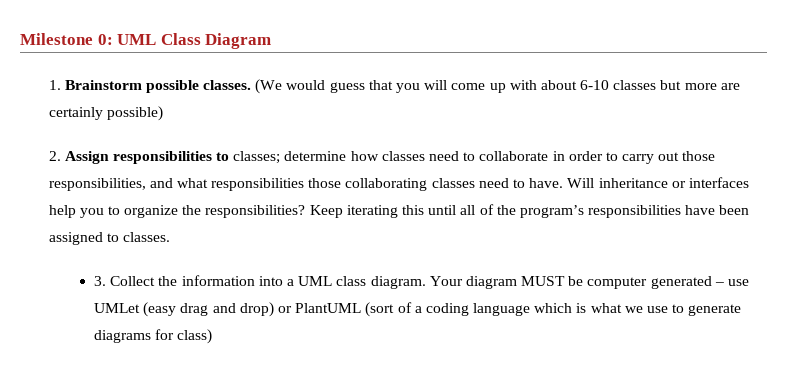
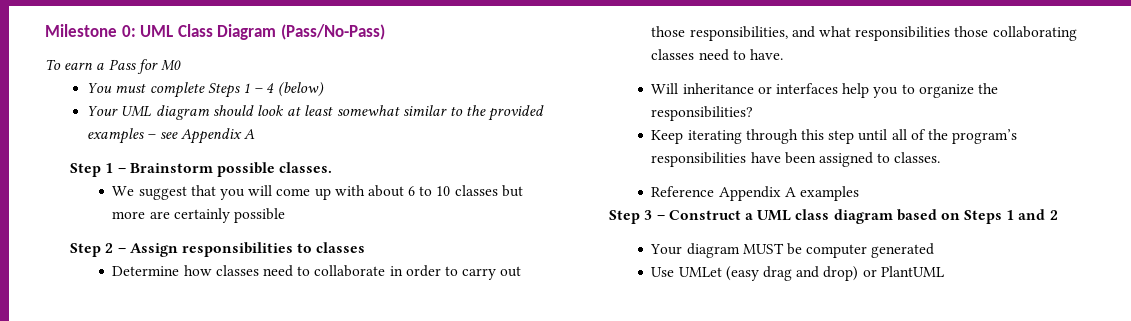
- UML Class Diagram
- 1. Brainstorm possible classes. (We would guess that you will come up with about 6-10 classes but more are certainly possible)
- 2. Assign responsibilities to classes; determine how classes need to collaborate in order to carry out those responsibilities, and what responsibilities those collaborating classes need to have. Will inheritance or interfaces help you to organize the responsibilities? Keep iterating this until all of the program’s responsibilities have been assigned to classes.
+ UML Class Diagram (Pass/No-Pass)
+ To earn a Pass for M0
+ You must complete Steps 1 – 4 (below)
+ Your UML diagram should look at least somewhat similar to the provided examples – see Appendix A
+ Step 1 – Brainstorm possible classes.
+ We suggest that you will come up with about 6 to 10 classes but more are certainly possible
+ Step 2 – Assign responsibilities to classes
+ Determine how classes need to collaborate in order to carry out those responsibilities, and what responsibilities those collaborating classes need to have.
+ Will inheritance or interfaces help you to organize the responsibilities?
+ Keep iterating through this step until all of the program’s responsibilities have been assigned to classes.
- 3. Collect the information into a UML class diagram. Your diagram MUST be computer generated – use UMLet (easy drag and drop) or PlantUML (sort of a coding language which is what we use to generate diagrams for class)
+ Reference Appendix A examples
+ Step 3 – Construct a UML class diagram based on Steps 1 and 2
+ Your diagram MUST be computer generated
+ Use UMLet (easy drag and drop) or PlantUML

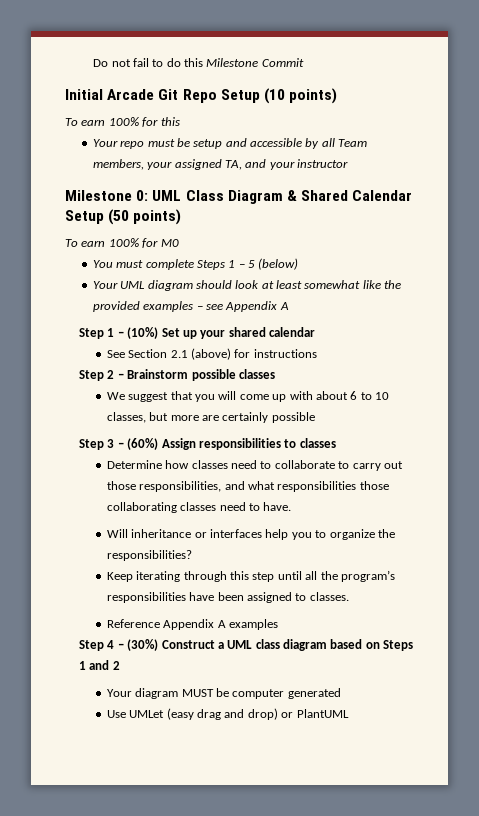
+ Do not fail to do this Milestone Commit
+ Initial Arcade Git Repo Setup (10 points)
+ To earn 100% for this
+ Your repo must be setup and accessible by all Team members, your assigned TA, and your instructor
- Milestone 0: UML Class Diagram (Pass/No-Pass)
- To earn a Pass for M0
+ Milestone 0: UML Class Diagram & Shared Calendar Setup (50 points)
+ To earn 100% for M0
- You must complete Steps 1 – 4 (below)
+ You must complete Steps 1 – 5 (below)
- Your UML diagram should look at least somewhat similar to the provided examples – see Appendix A
+ Your UML diagram should look at least somewhat like the provided examples – see Appendix A
- Step 1 – Brainstorm possible classes.
+ Step 1 – (10%) Set up your shared calendar
+ See Section 2.1 (above) for instructions
+ Step 2 – Brainstorm possible classes
- We suggest that you will come up with about 6 to 10 classes but more are certainly possible
+ We suggest that you will come up with about 6 to 10 classes, but more are certainly possible
- Step 2 – Assign responsibilities to classes
+ Step 3 – (60%) Assign responsibilities to classes
- Determine how classes need to collaborate in order to carry out those responsibilities, and what responsibilities those collaborating classes need to have.
+ Determine how classes need to collaborate to carry out those responsibilities, and what responsibilities those collaborating classes need to have.
- Keep iterating through this step until all of the program’s responsibilities have been assigned to classes.
+ Keep iterating through this step until all the program’s responsibilities have been assigned to classes.
- Step 3 – Construct a UML class diagram based on Steps 1 and 2
+ Step 4 – (30%) Construct a UML class diagram based on Steps 1 and 2

